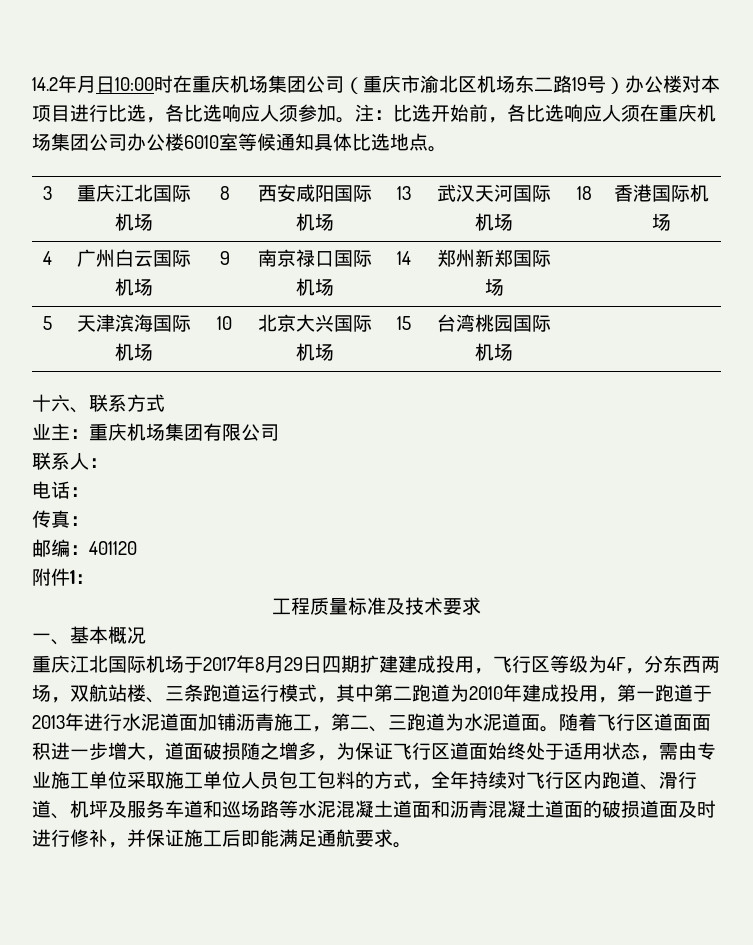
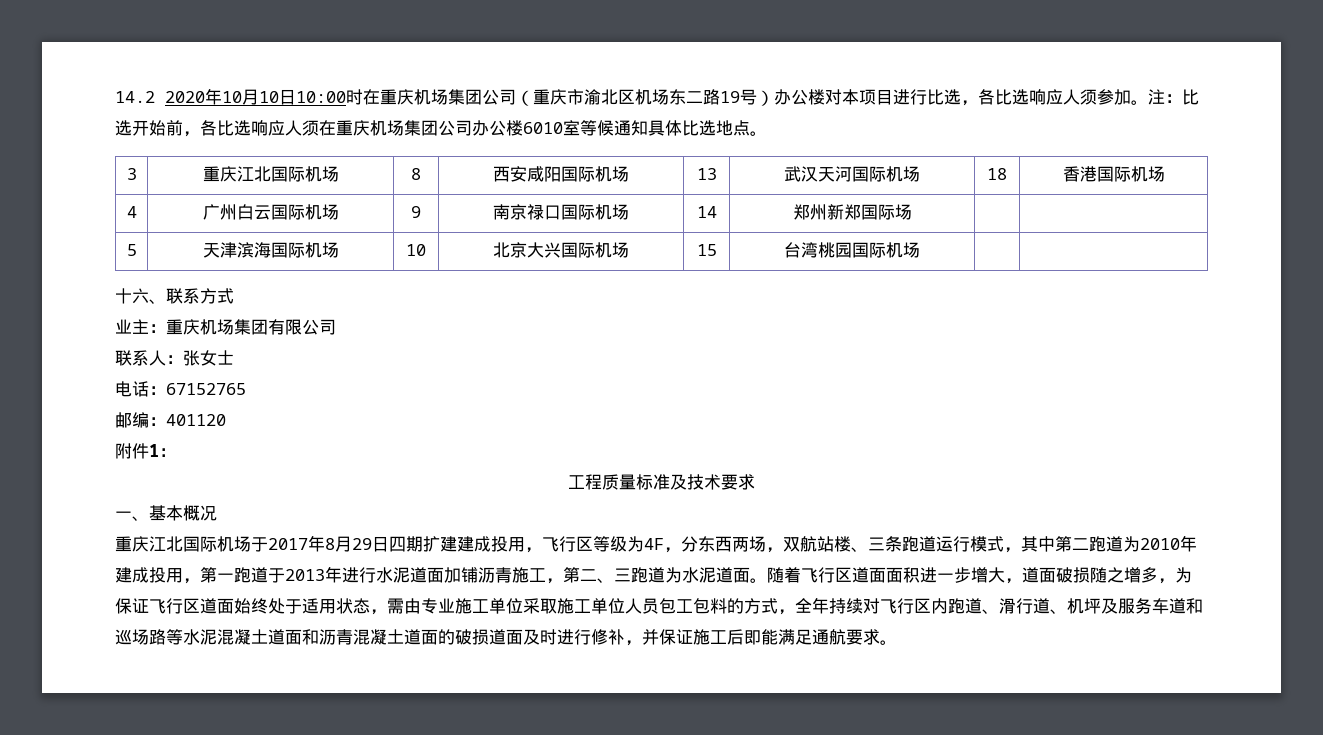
- 14.2年月日10:00时在重庆机场集团公司（重庆市渝北区机场东二路19号）办公楼对本项目进行比选，各比选响应人须参加。
+ 14.2 2020年10月10日10:00时在重庆机场集团公司（重庆市渝北区机场东二路19号）办公楼对本项目进行比选，各比选响应人须参加。
- 联系人：
+ 联系人：张女士
- 电话：
- 传真：
+ 电话：67152765

